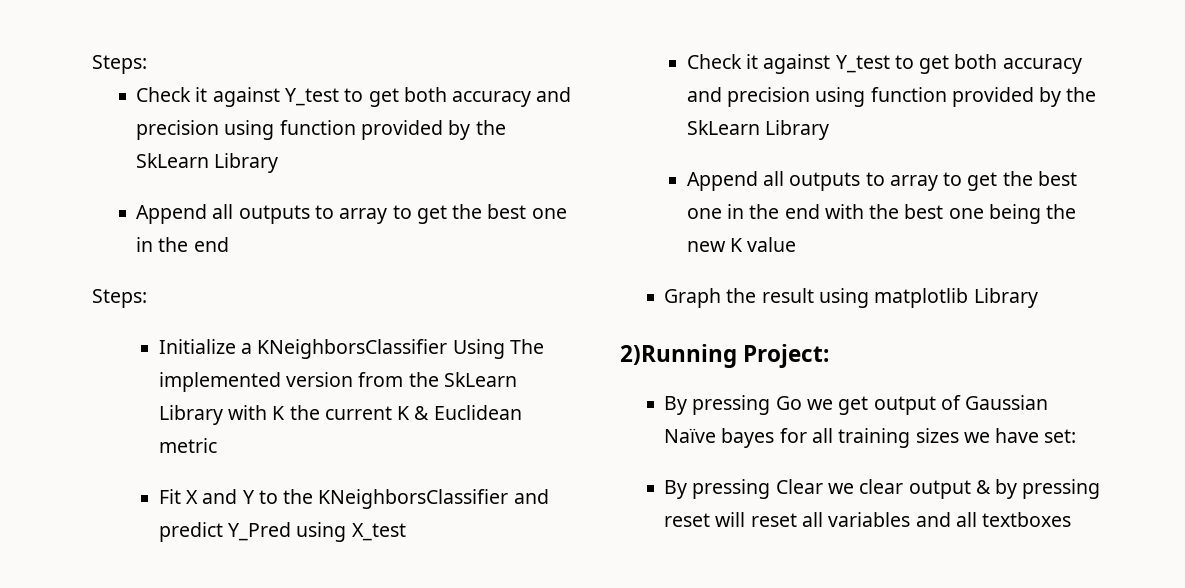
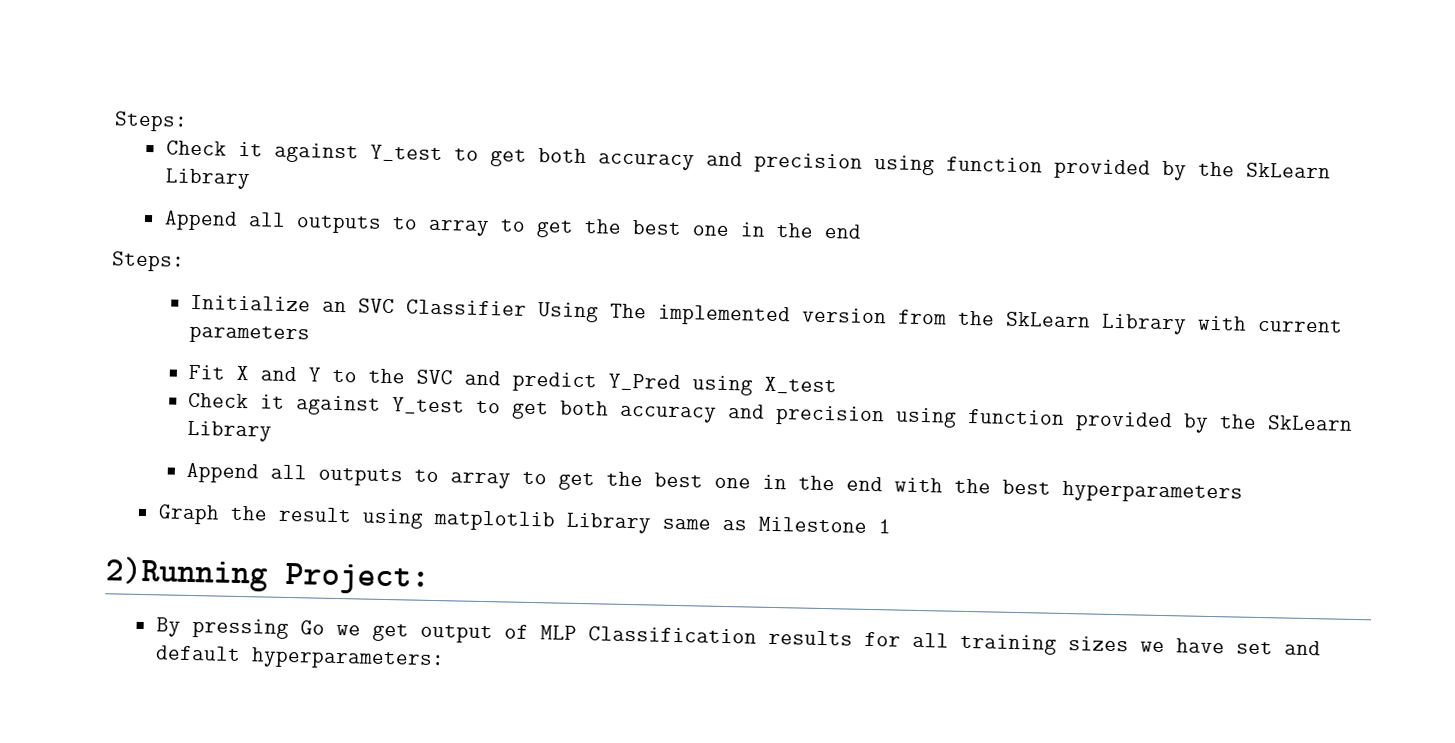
- Initialize a KNeighborsClassifier Using The implemented version from the SkLearn Library with K the current K & Euclidean metric
+ Initialize an SVC Classifier Using The implemented version from the SkLearn Library with current parameters
- Fit X and Y to the KNeighborsClassifier and predict Y_Pred using X_test
+ Fit X and Y to the SVC and predict Y_Pred using X_test
- Append all outputs to array to get the best one in the end with the best one being the new K value
+ Append all outputs to array to get the best one in the end with the best hyperparameters
- Graph the result using matplotlib Library
+ Graph the result using matplotlib Library same as Milestone 1
- By pressing Go we get output of Gaussian Naïve bayes for all training sizes we have set:
- By pressing Clear we clear output & by pressing reset will reset all variables and all textboxes
+ By pressing Go we get output of MLP Classification results for all training sizes we have set and default hyperparameters:

